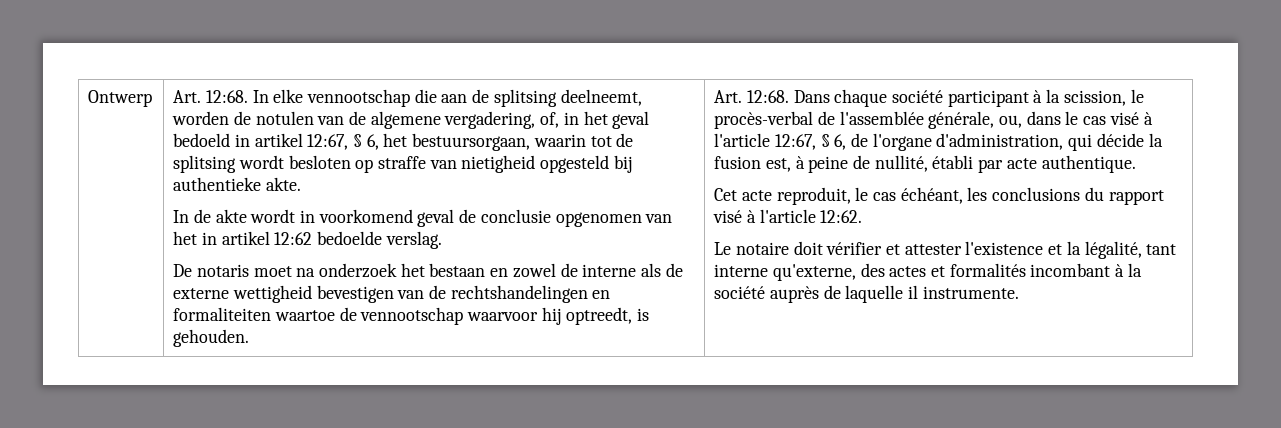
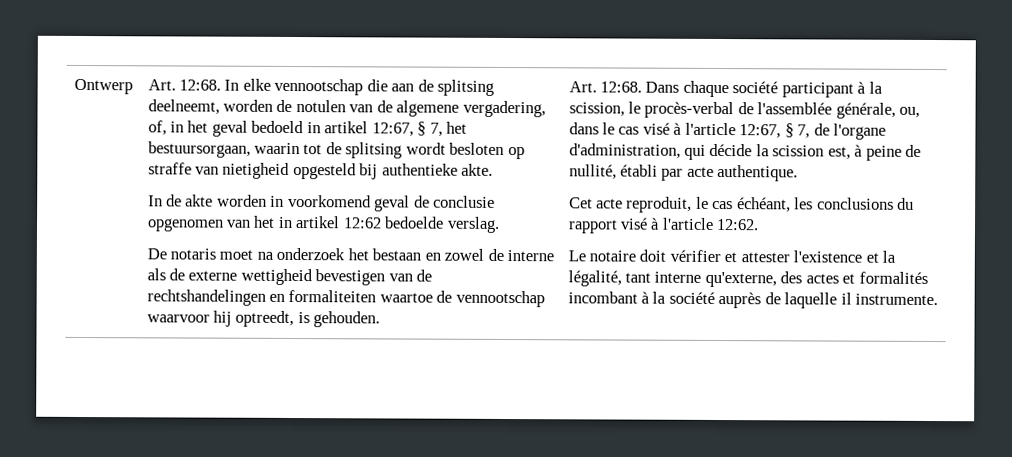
- In elke vennootschap die aan de splitsing deelneemt, worden de notulen van de algemene vergadering, of, in het geval bedoeld in artikel 12:67, § 6, het bestuursorgaan, waarin tot de splitsing wordt besloten op straffe van nietigheid opgesteld bij authentieke akte.
+ In elke vennootschap die aan de splitsing deelneemt, worden de notulen van de algemene vergadering, of, in het geval bedoeld in artikel 12:67, § 7, het bestuursorgaan, waarin tot de splitsing wordt besloten op straffe van nietigheid opgesteld bij authentieke akte.
- In de akte wordt in voorkomend geval de conclusie opgenomen van het in artikel 12:62 bedoelde verslag.
+ In de akte worden in voorkomend geval de conclusie opgenomen van het in artikel 12:62 bedoelde verslag.
- Dans chaque société participant à la scission, le procès-verbal de l'assemblée générale, ou, dans le cas visé à l'article 12:67, § 6, de l'organe d'administration, qui décide la fusion est, à peine de nullité, établi par acte authentique.
+ Dans chaque société participant à la scission, le procès-verbal de l'assemblée générale, ou, dans le cas visé à l'article 12:67, § 7, de l'organe d'administration, qui décide la scission est, à peine de nullité, établi par acte authentique.

